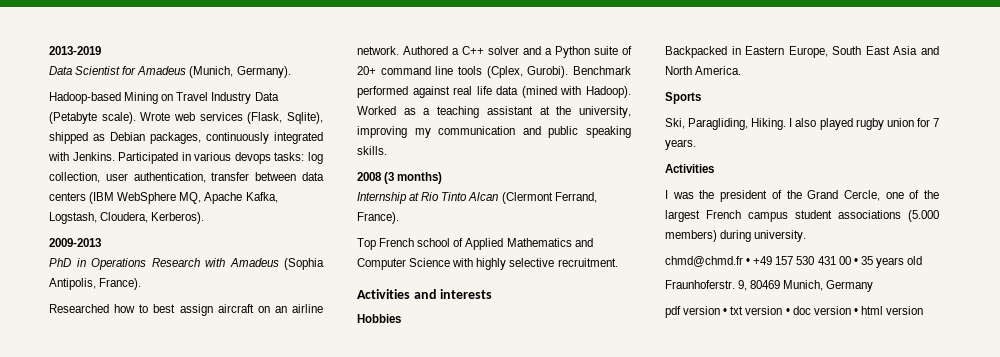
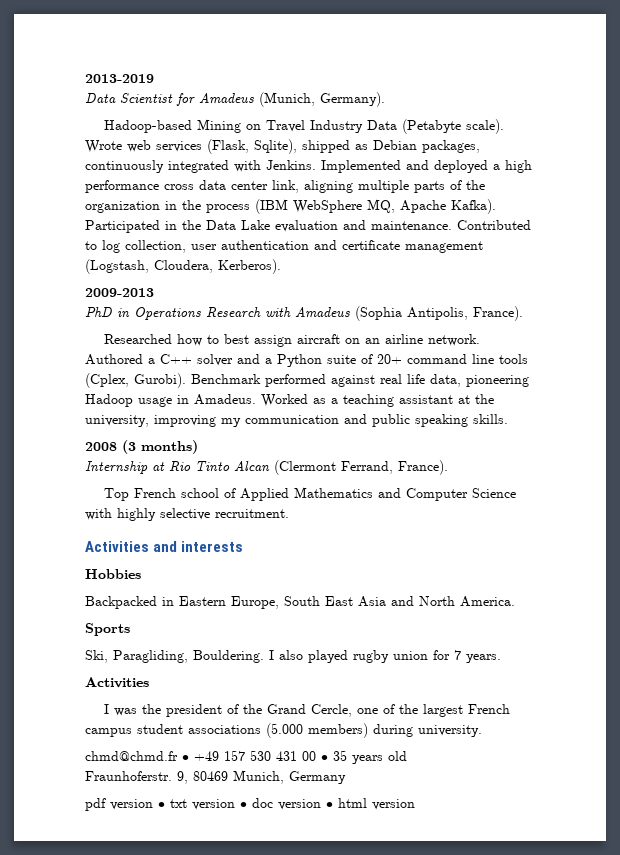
- Participated in various devops tasks: log collection, user authentication, transfer between data centers (IBM WebSphere MQ, Apache Kafka, Logstash, Cloudera, Kerberos).
+ Implemented and deployed a high performance cross data center link, aligning multiple parts of the organization in the process (IBM WebSphere MQ, Apache Kafka). Participated in the Data Lake evaluation and maintenance. Contributed to log collection, user authentication and certificate management (Logstash, Cloudera, Kerberos).
- Benchmark performed against real life data (mined with Hadoop).
+ Benchmark performed against real life data, pioneering Hadoop usage in Amadeus.
- Ski, Paragliding, Hiking.
+ Ski, Paragliding, Bouldering.

